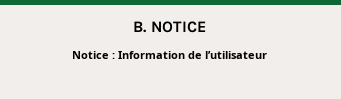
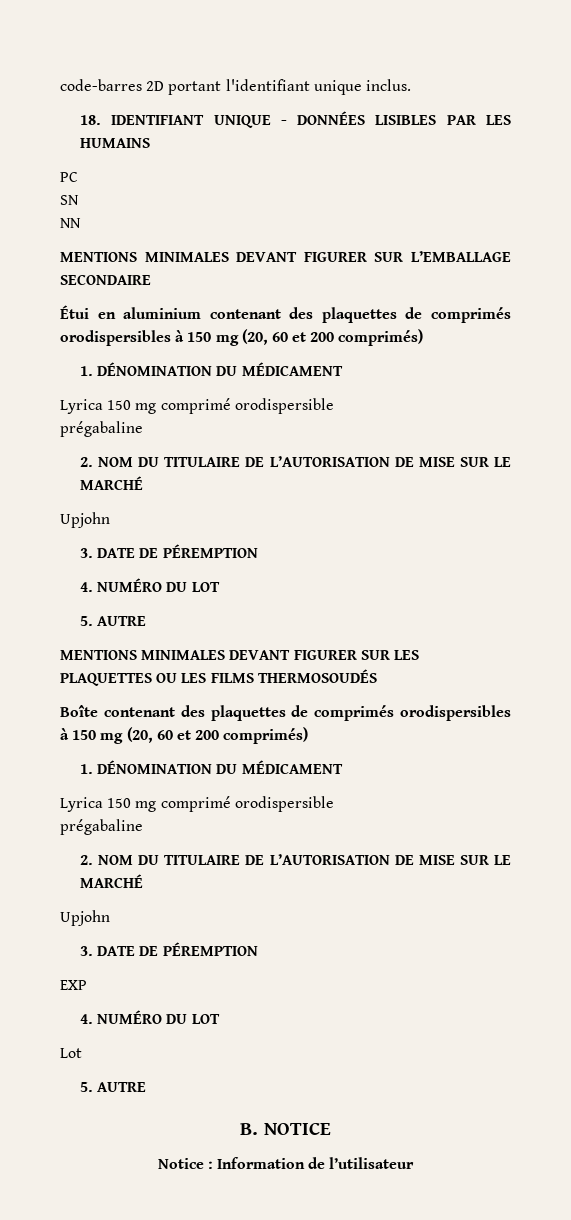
+ code-barres 2D portant l'identifiant unique inclus.
+ 18. IDENTIFIANT UNIQUE - DONNÉES LISIBLES PAR LES HUMAINS
+ PC
+ SN
+ NN
+ MENTIONS MINIMALES DEVANT FIGURER SUR L’EMBALLAGE SECONDAIRE
+ Étui en aluminium contenant des plaquettes de comprimés orodispersibles à 150 mg (20, 60 et 200 comprimés)
+ 1. DÉNOMINATION DU MÉDICAMENT
+ Lyrica 150 mg comprimé orodispersible
+ prégabaline
+ 2. NOM DU TITULAIRE DE L’AUTORISATION DE MISE SUR LE MARCHÉ
+ Upjohn
+ 3. DATE DE PÉREMPTION
+ 4. NUMÉRO DU LOT
+ 5. AUTRE
+ MENTIONS MINIMALES DEVANT FIGURER SUR LES PLAQUETTES OU LES FILMS THERMOSOUDÉS
+ Boîte contenant des plaquettes de comprimés orodispersibles à 150 mg (20, 60 et 200 comprimés)
+ 1. DÉNOMINATION DU MÉDICAMENT
+ Lyrica 150 mg comprimé orodispersible
+ prégabaline
+ 2. NOM DU TITULAIRE DE L’AUTORISATION DE MISE SUR LE MARCHÉ
+ Upjohn
+ 3. DATE DE PÉREMPTION
+ EXP
+ 4. NUMÉRO DU LOT
+ Lot
+ 5. AUTRE

